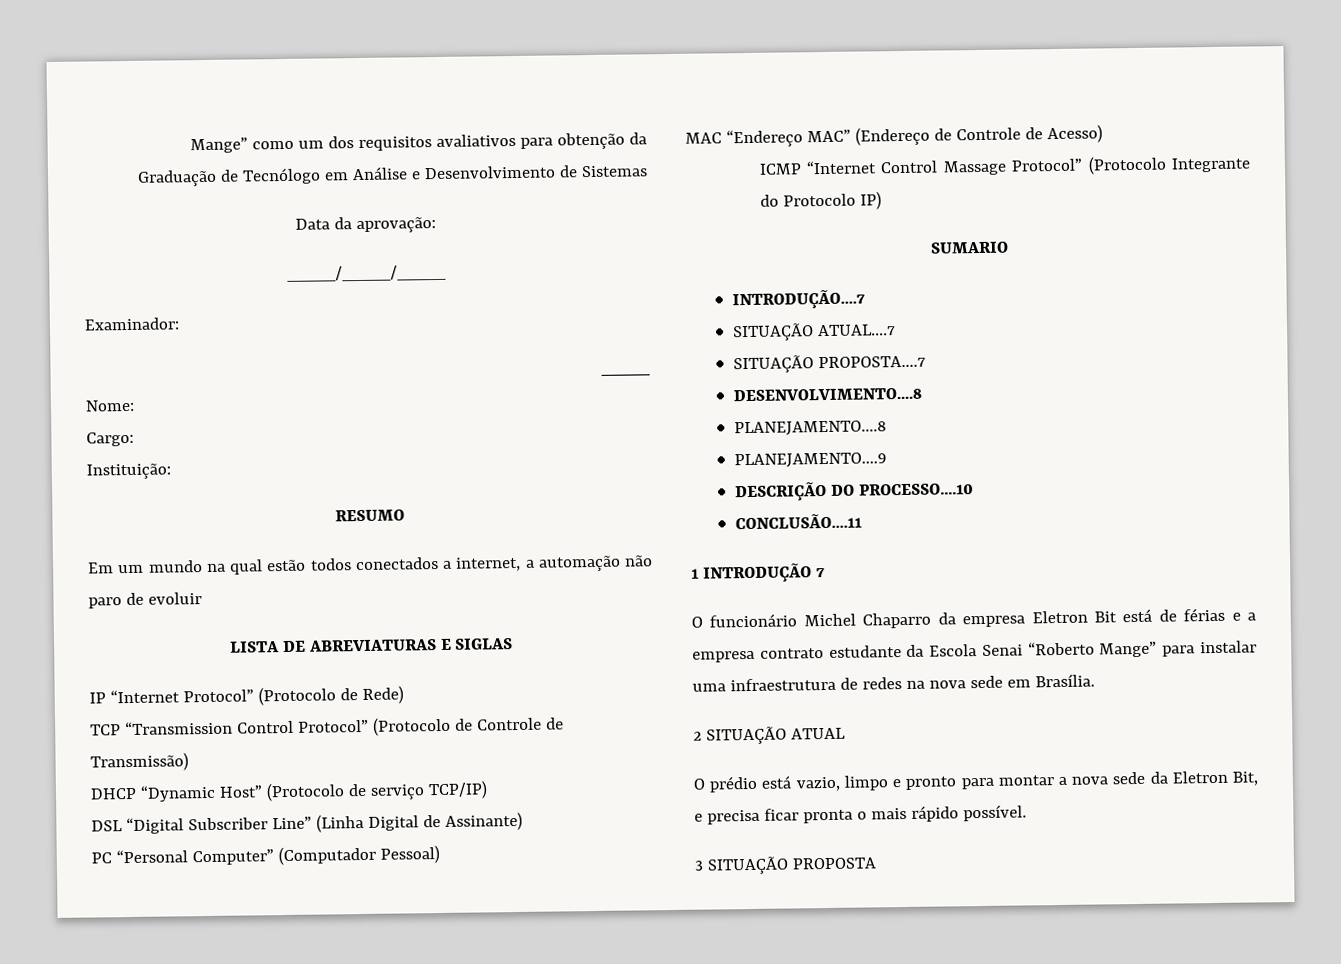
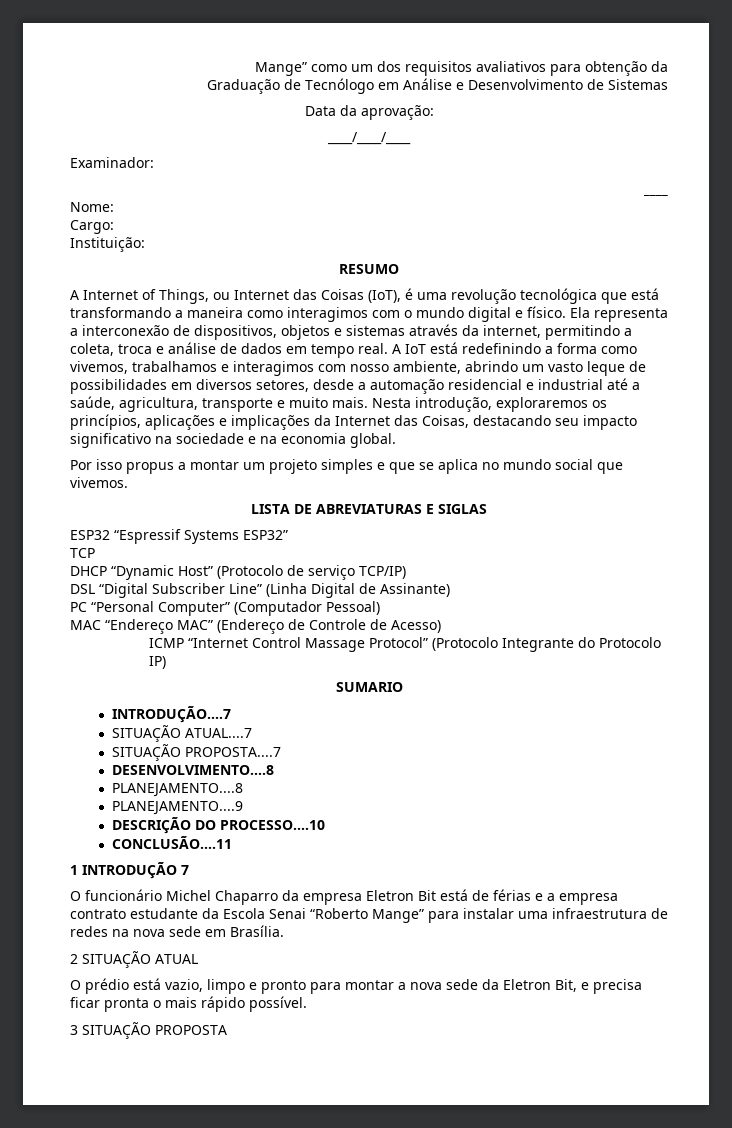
- Em um mundo na qual estão todos conectados a internet, a automação não paro de evoluir
+ A Internet of Things, ou Internet das Coisas (IoT), é uma revolução tecnológica que está transformando a maneira como interagimos com o mundo digital e físico. Ela representa a interconexão de dispositivos, objetos e sistemas através da internet, permitindo a coleta, troca e análise de dados em tempo real. A IoT está redefinindo a forma como vivemos, trabalhamos e interagimos com nosso ambiente, abrindo um vasto leque de possibilidades em diversos setores, desde a automação residencial e industrial até a saúde, agricultura, transporte e muito mais. Nesta introdução, exploraremos os princípios, aplicações e implicações da Internet das Coisas, destacando seu impacto significativo na sociedade e na economia global.
+ Por isso propus a montar um projeto simples e que se aplica no mundo social que vivemos.
- IP “Internet Protocol” (Protocolo de Rede)
- TCP “Transmission Control Protocol” (Protocolo de Controle de Transmissão)
+ ESP32 “Espressif Systems ESP32”
+ TCP

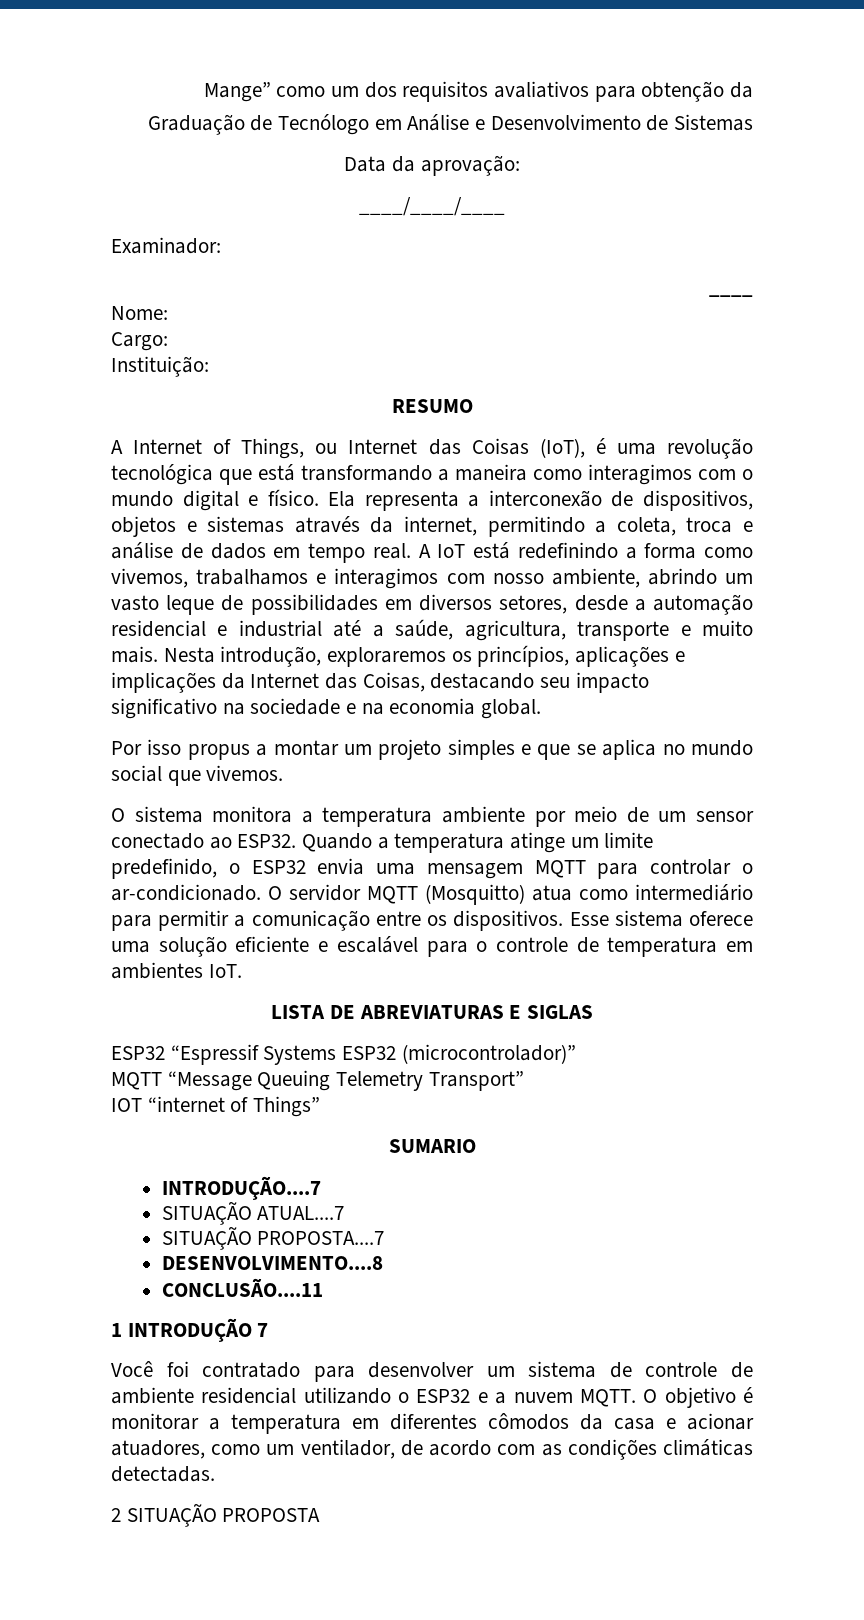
+ O sistema monitora a temperatura ambiente por meio de um sensor conectado ao ESP32. Quando a temperatura atinge um limite predefinido, o ESP32 envia uma mensagem MQTT para controlar o ar-condicionado. O servidor MQTT (Mosquitto) atua como intermediário para permitir a comunicação entre os dispositivos. Esse sistema oferece uma solução eficiente e escalável para o controle de temperatura em ambientes IoT.
- ESP32 “Espressif Systems ESP32”
- TCP
- DHCP “Dynamic Host” (Protocolo de serviço TCP/IP)
- DSL “Digital Subscriber Line” (Linha Digital de Assinante)
- PC “Personal Computer” (Computador Pessoal)
- MAC “Endereço MAC” (Endereço de Controle de Acesso)
- ICMP “Internet Control Massage Protocol” (Protocolo Integrante do Protocolo IP)
+ ESP32 “Espressif Systems ESP32 (microcontrolador)”
+ MQTT “Message Queuing Telemetry Transport”
+ IOT “internet of Things”
- PLANEJAMENTO....8
- PLANEJAMENTO....9
- DESCRIÇÃO DO PROCESSO....10
- O funcionário Michel Chaparro da empresa Eletron Bit está de férias e a empresa contrato estudante da Escola Senai “Roberto Mange” para instalar uma infraestrutura de redes na nova sede em Brasília.
- 2 SITUAÇÃO ATUAL
- O prédio está vazio, limpo e pronto para montar a nova sede da Eletron Bit, e precisa ficar pronta o mais rápido possível.
- 3 SITUAÇÃO PROPOSTA
+ Você foi contratado para desenvolver um sistema de controle de ambiente residencial utilizando o ESP32 e a nuvem MQTT. O objetivo é monitorar a temperatura em diferentes cômodos da casa e acionar atuadores, como um ventilador, de acordo com as condições climáticas detectadas.
+ 2 SITUAÇÃO PROPOSTA

